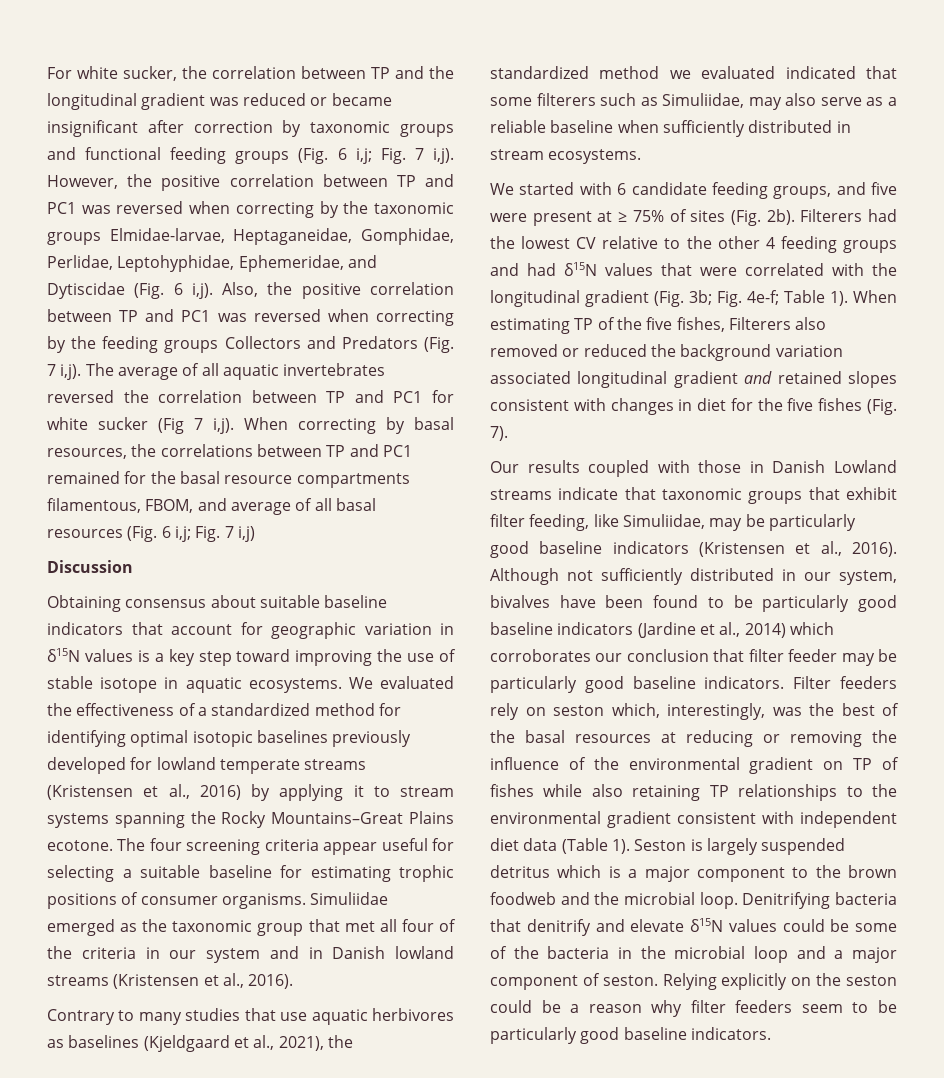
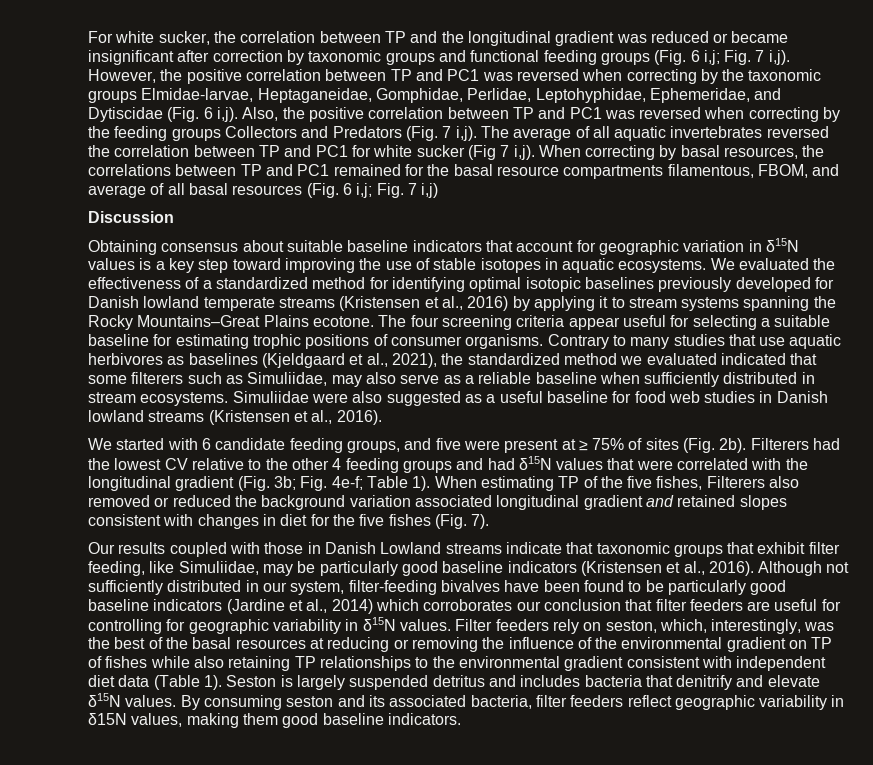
- Obtaining consensus about suitable baseline indicators that account for geographic variation in δ15N values is a key step toward improving the use of stable isotope in aquatic ecosystems.
+ Obtaining consensus about suitable baseline indicators that account for geographic variation in δ15N values is a key step toward improving the use of stable isotopes in aquatic ecosystems.
- We evaluated the effectiveness of a standardized method for identifying optimal isotopic baselines previously developed for lowland temperate streams (Kristensen et al., 2016) by applying it to stream systems spanning the Rocky Mountains–Great Plains ecotone.
+ We evaluated the effectiveness of a standardized method for identifying optimal isotopic baselines previously developed for Danish lowland temperate streams (Kristensen et al., 2016) by applying it to stream systems spanning the Rocky Mountains–Great Plains ecotone.
- The four screening criteria appear useful for selecting a suitable baseline for estimating trophic positions of consumer organisms. Simuliidae emerged as the taxonomic group that met all four of the criteria in our system and in Danish lowland streams (Kristensen et al., 2016).
- Contrary to many studies that use aquatic herbivores as baselines (Kjeldgaard et al., 2021), the standardized method we evaluated indicated that some filterers such as Simuliidae, may also serve as a reliable baseline when sufficiently distributed in stream ecosystems.
+ The four screening criteria appear useful for selecting a suitable baseline for estimating trophic positions of consumer organisms. Contrary to many studies that use aquatic herbivores as baselines (Kjeldgaard et al., 2021), the standardized method we evaluated indicated that some filterers such as Simuliidae, may also serve as a reliable baseline when sufficiently distributed in stream ecosystems. Simuliidae were also suggested as a useful baseline for food web studies in Danish lowland streams (Kristensen et al., 2016).
- Although not sufficiently distributed in our system, bivalves have been found to be particularly good baseline indicators (Jardine et al., 2014) which corroborates our conclusion that filter feeder may be particularly good baseline indicators.
+ Although not sufficiently distributed in our system, filter-feeding bivalves have been found to be particularly good baseline indicators (Jardine et al., 2014) which corroborates our conclusion that filter feeders are useful for controlling for geographic variability in δ15N values.
- Filter feeders rely on seston which, interestingly, was the best of the basal resources at reducing or removing the influence of the environmental gradient on TP of fishes while also retaining TP relationships to the environmental gradient consistent with independent diet data (Table 1).
+ Filter feeders rely on seston, which, interestingly, was the best of the basal resources at reducing or removing the influence of the environmental gradient on TP of fishes while also retaining TP relationships to the environmental gradient consistent with independent diet data (Table 1).
- Seston is largely suspended detritus which is a major component to the brown foodweb and the microbial loop. Denitrifying bacteria that denitrify and elevate δ15N values could be some of the bacteria in the microbial loop and a major component of seston. Relying explicitly on the seston could be a reason why filter feeders seem to be particularly good baseline indicators.
+ Seston is largely suspended detritus and includes bacteria that denitrify and elevate δ15N values. By consuming seston and its associated bacteria, filter feeders reflect geographic variability in δ15N values, making them good baseline indicators.

